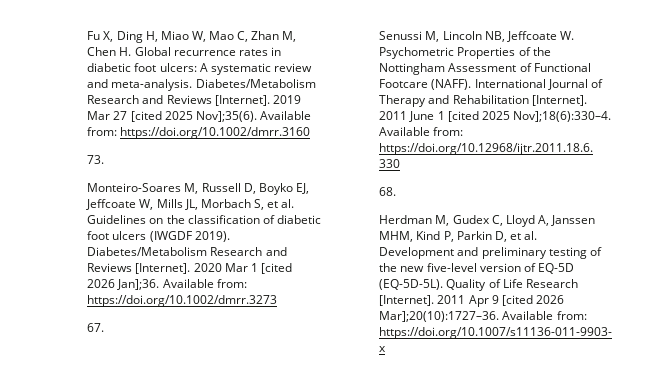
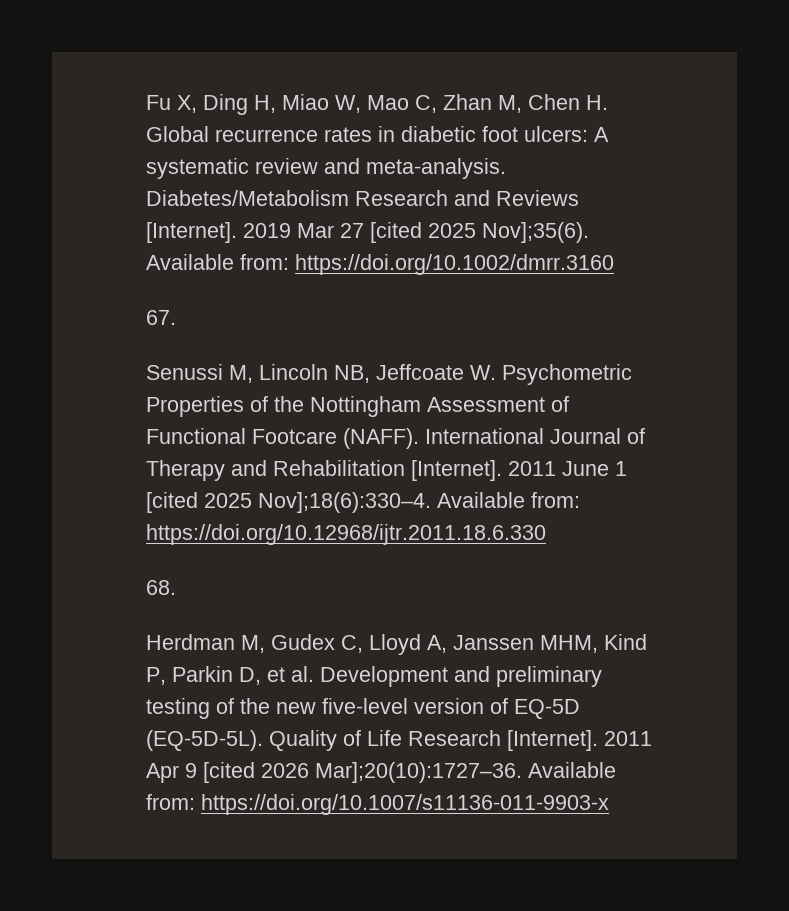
- 73.
- Monteiro‐Soares M, Russell D, Boyko EJ, Jeffcoate W, Mills JL, Morbach S, et al. Guidelines on the classification of diabetic foot ulcers (IWGDF 2019). Diabetes/Metabolism Research and Reviews [Internet]. 2020 Mar 1 [cited 2026 Jan];36. Available from: https://doi.org/10.1002/dmrr.3273

